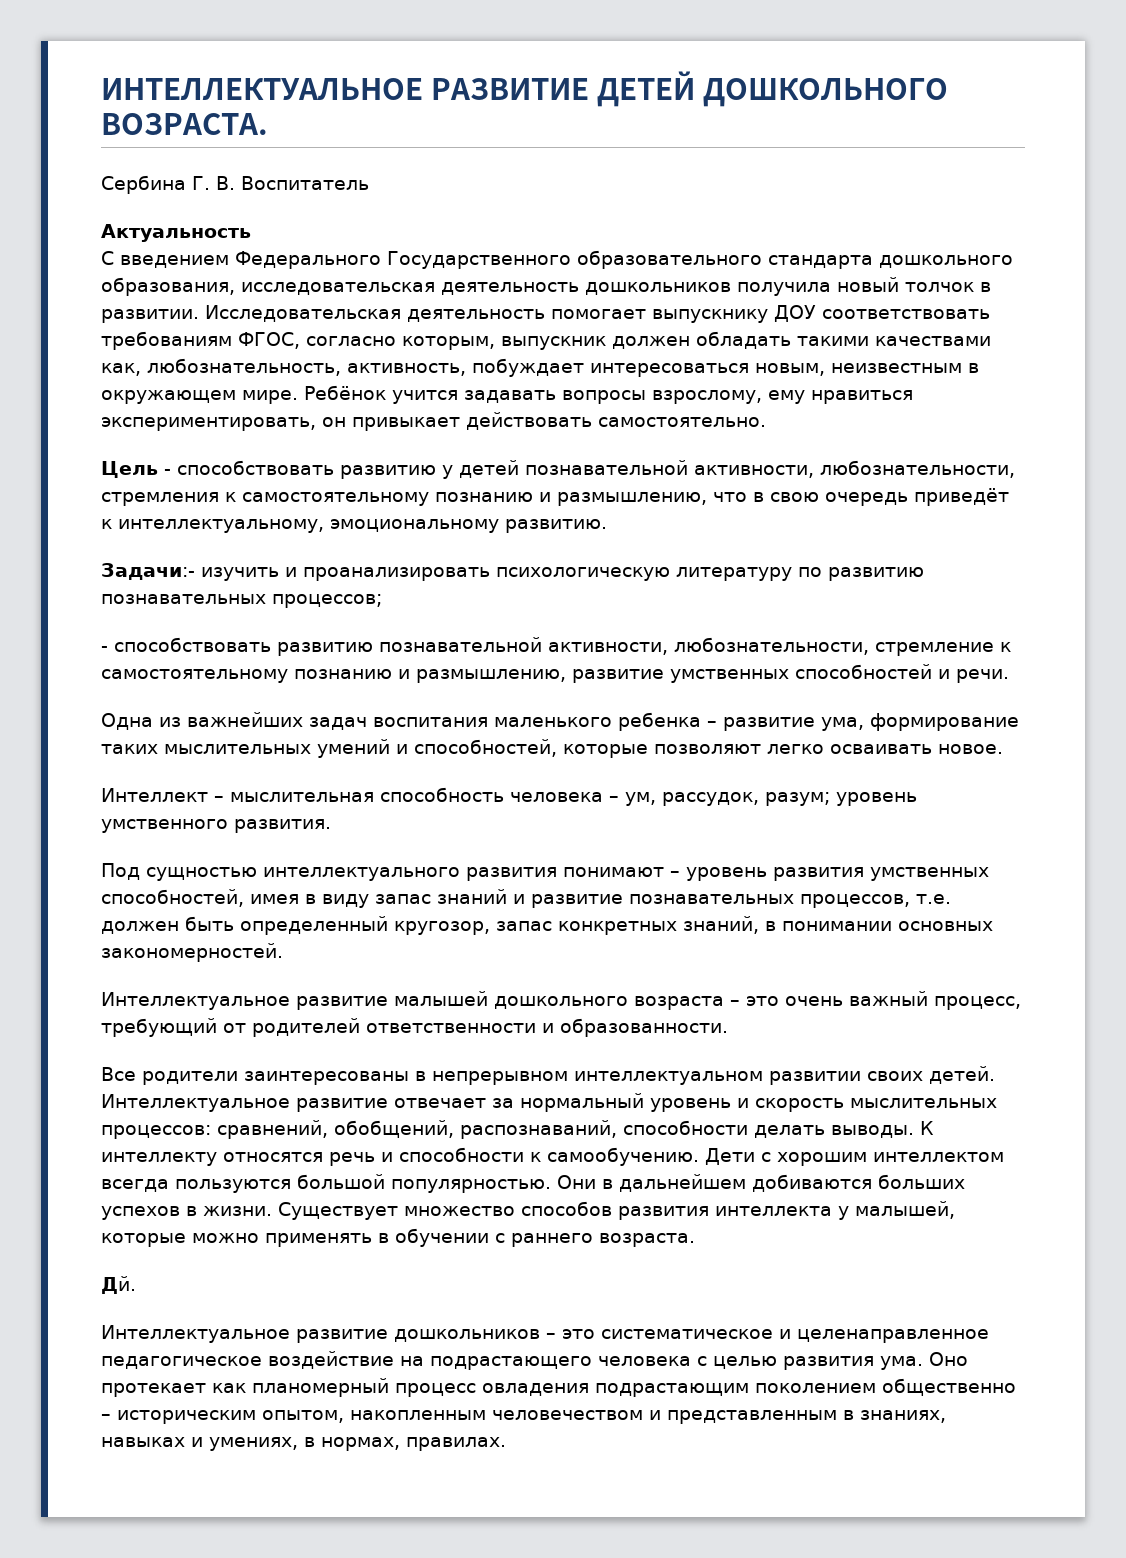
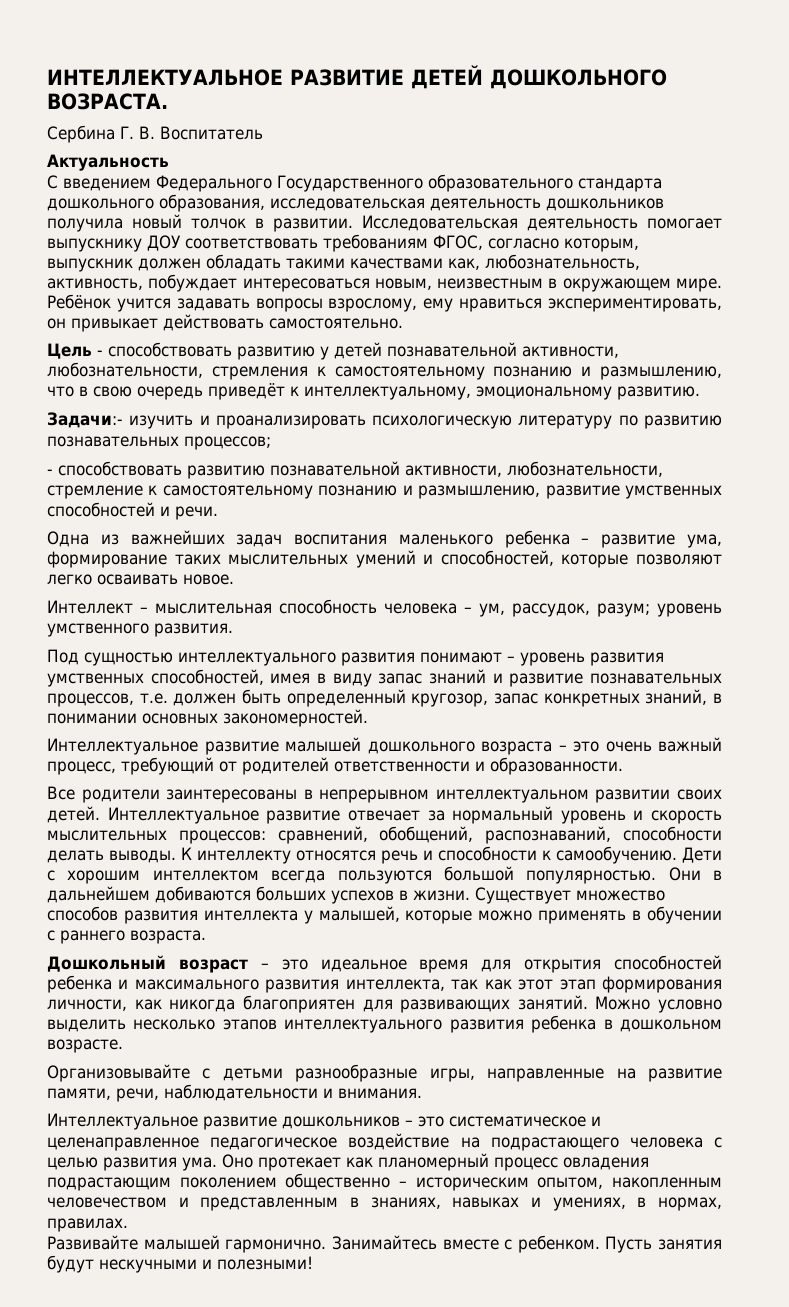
- Дй.
+ Дошкольный возраст – это идеальное время для открытия способностей ребенка и максимального развития интеллекта, так как этот этап формирования личности, как никогда благоприятен для развивающих занятий. Можно условно выделить несколько этапов интеллектуального развития ребенка в дошкольном возрасте.
+ Организовывайте с детьми разнообразные игры, направленные на развитие памяти, речи, наблюдательности и внимания.
+ Развивайте малышей гармонично. Занимайтесь вместе с ребенком. Пусть занятия будут нескучными и полезными!

